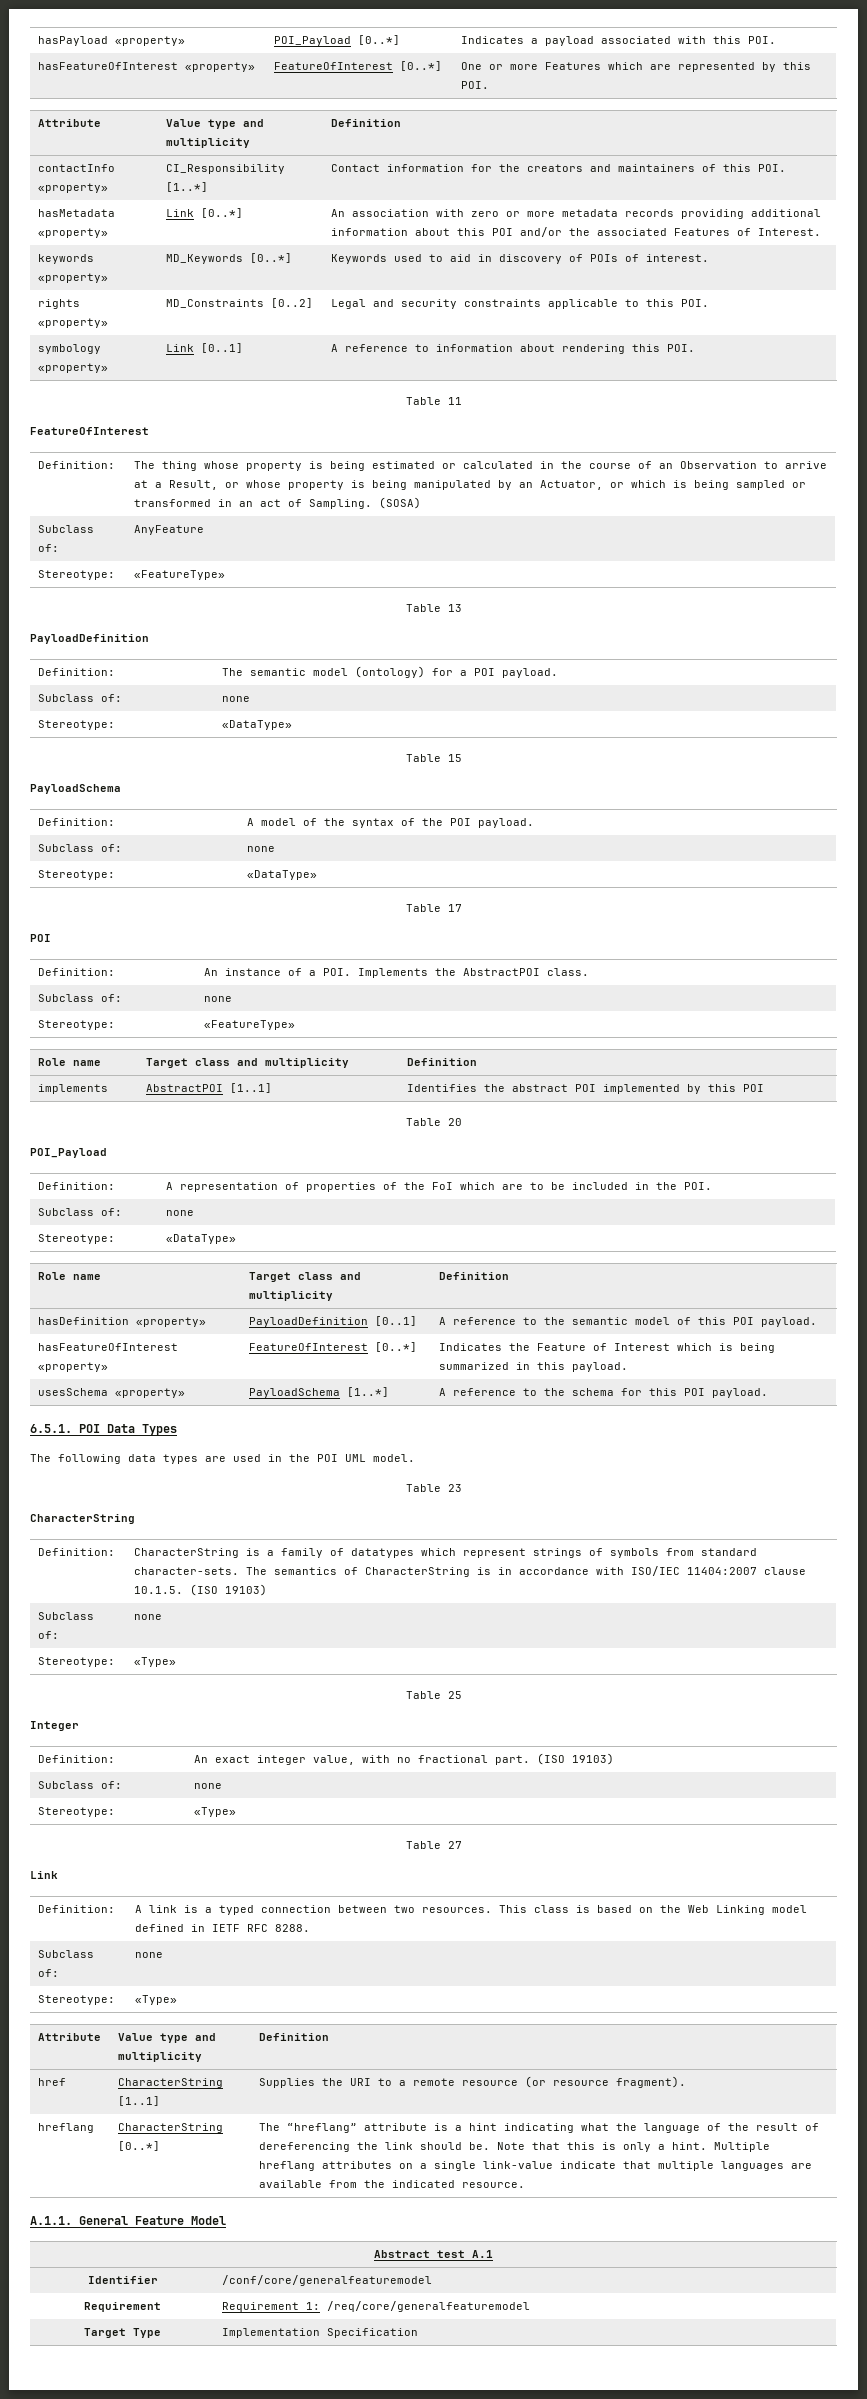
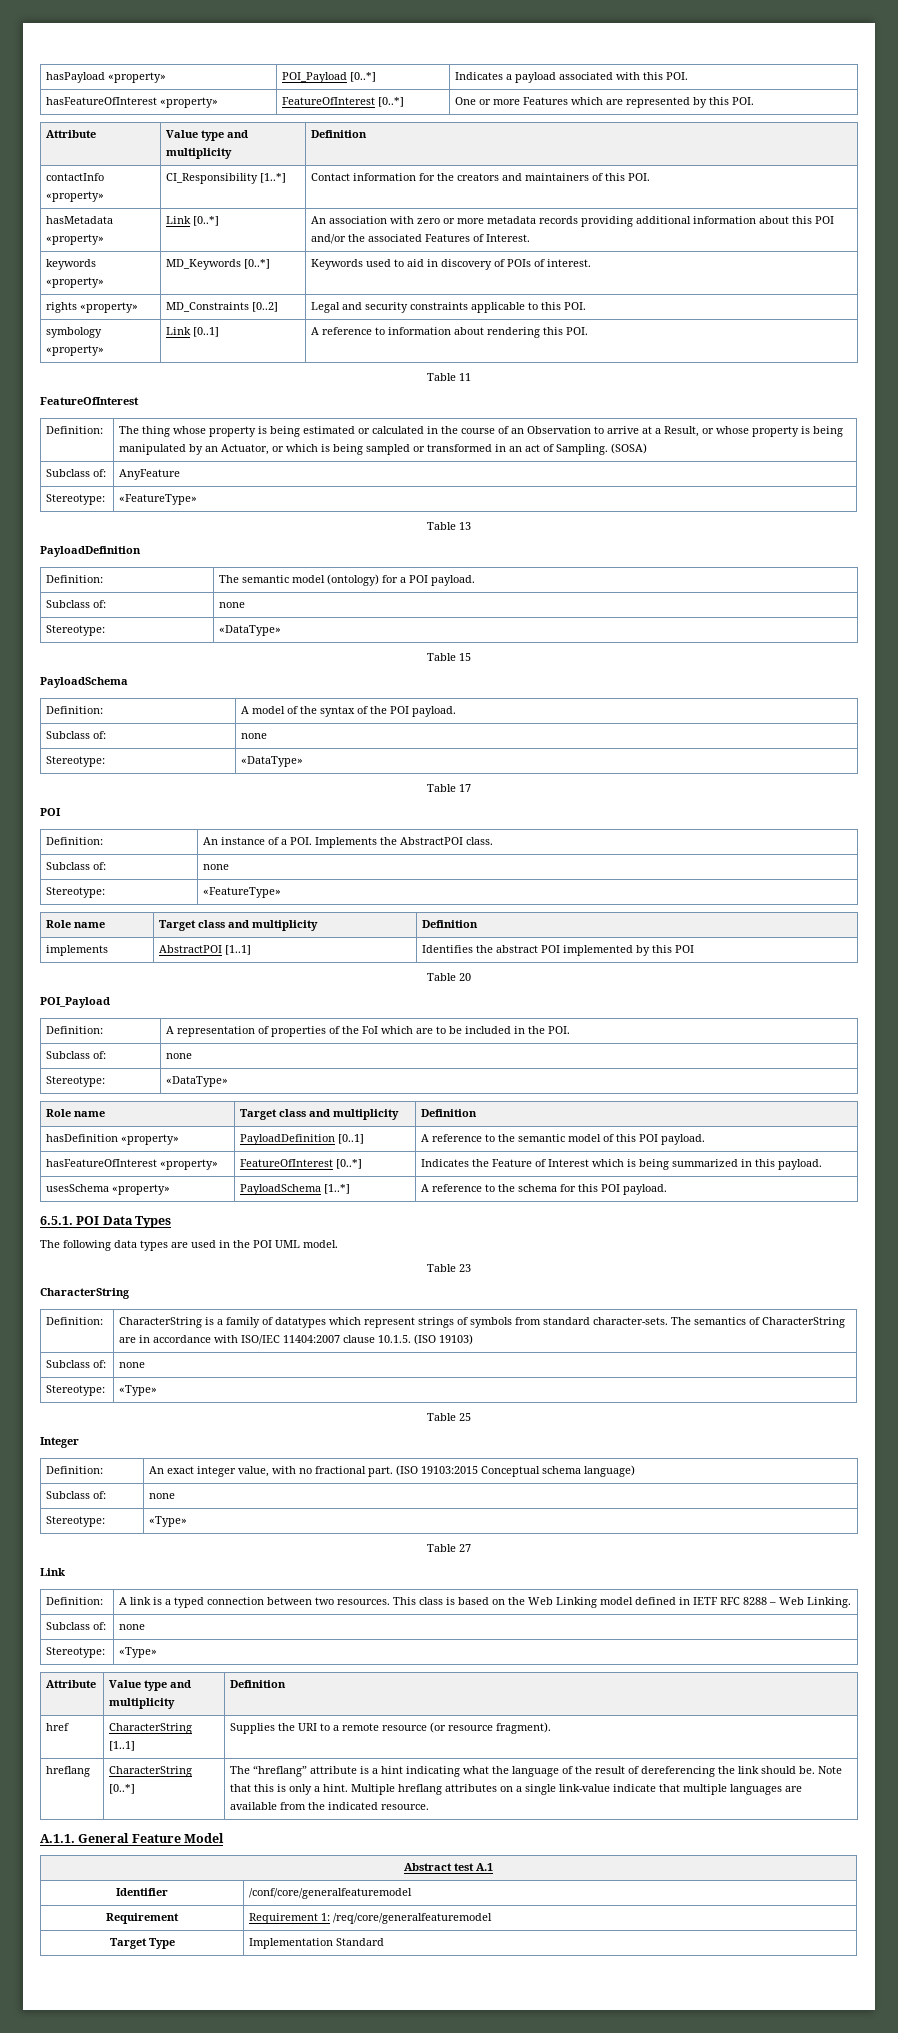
- Definition: | CharacterString is a family of datatypes which represent strings of symbols from standard character-sets. The semantics of CharacterString is in accordance with ISO/IEC 11404:2007 clause 10.1.5. (ISO 19103)
+ Definition: | CharacterString is a family of datatypes which represent strings of symbols from standard character-sets. The semantics of CharacterString are in accordance with ISO/IEC 11404:2007 clause 10.1.5. (ISO 19103)
- Definition: | An exact integer value, with no fractional part. (ISO 19103)
+ Definition: | An exact integer value, with no fractional part. (ISO 19103:2015 Conceptual schema language)
- Definition: | A link is a typed connection between two resources. This class is based on the Web Linking model defined in IETF RFC 8288.
+ Definition: | A link is a typed connection between two resources. This class is based on the Web Linking model defined in IETF RFC 8288 – Web Linking.
- Target Type | Implementation Specification
+ Target Type | Implementation Standard

